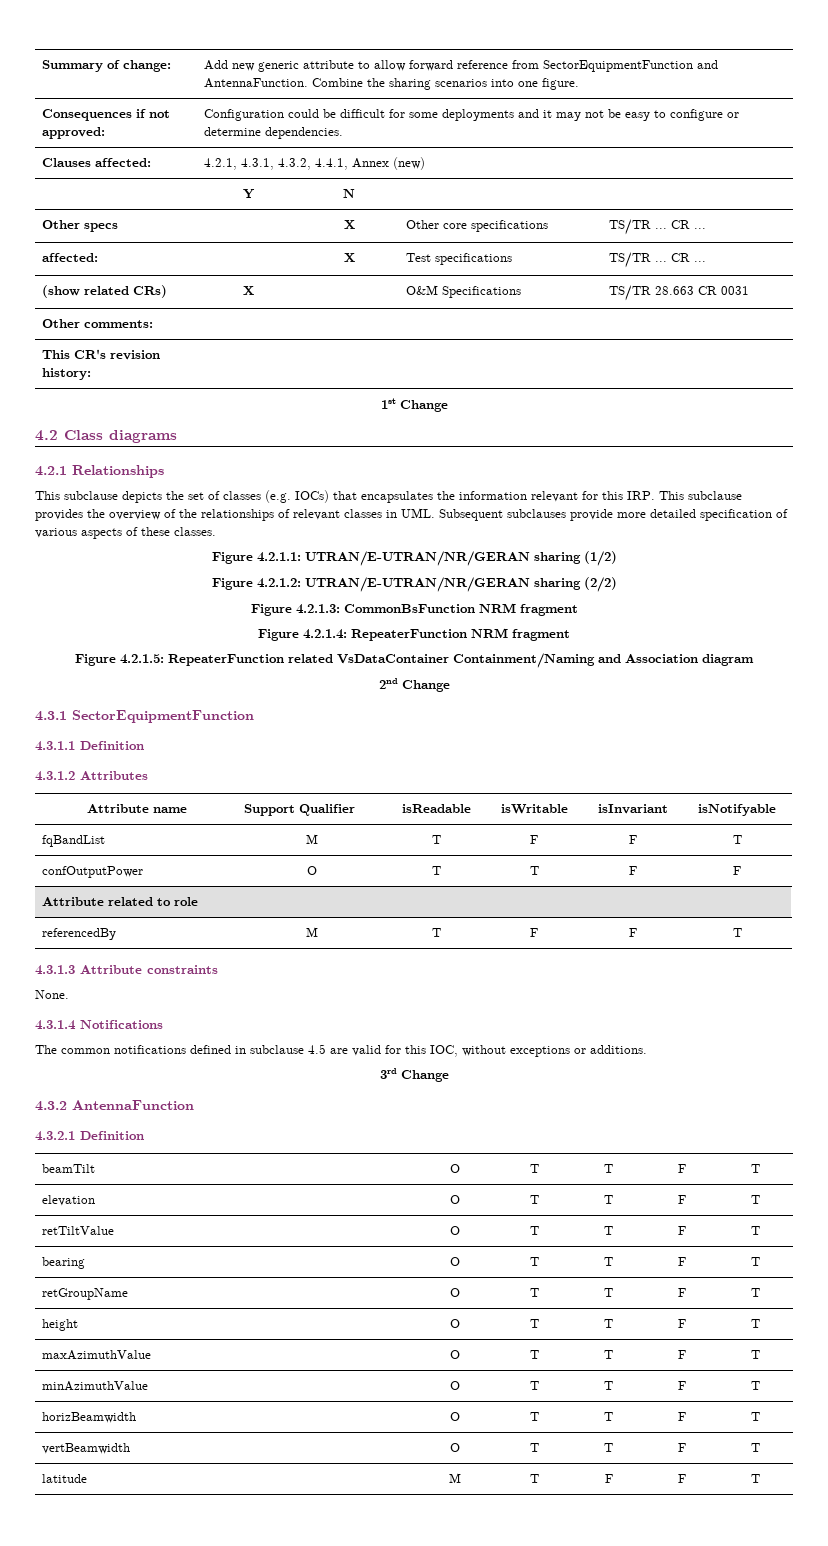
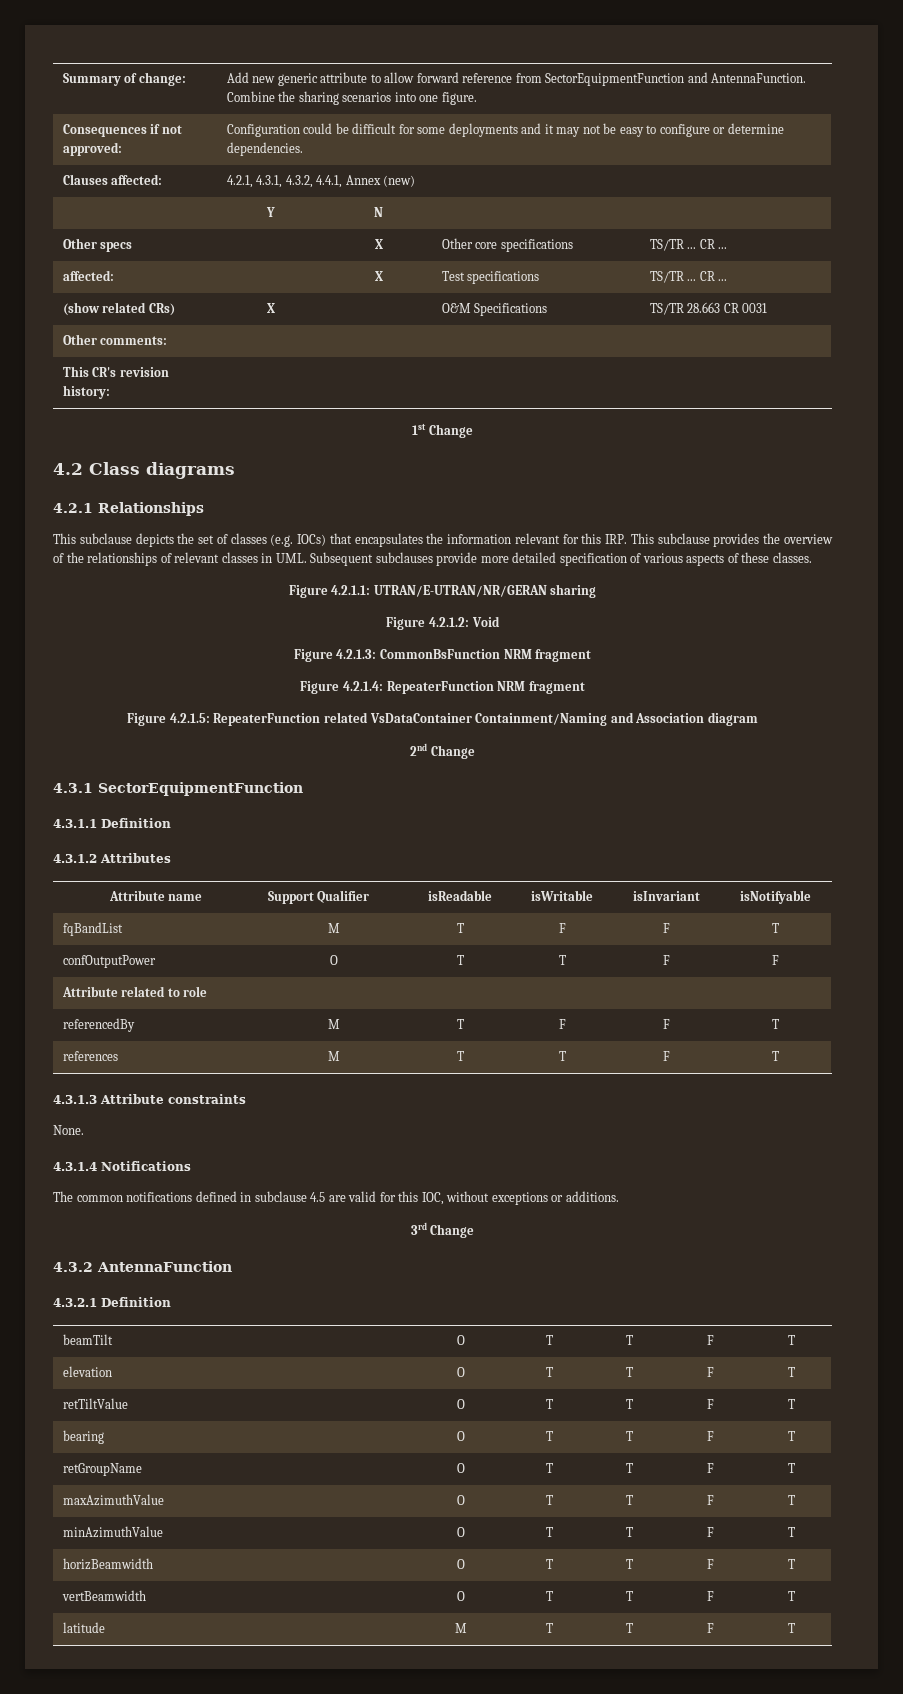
- Figure 4.2.1.1: UTRAN/E-UTRAN/NR/GERAN sharing (1/2)
+ Figure 4.2.1.1: UTRAN/E-UTRAN/NR/GERAN sharing
- Figure 4.2.1.2: UTRAN/E-UTRAN/NR/GERAN sharing (2/2)
+ Figure 4.2.1.2: Void
+ references | M | T | T | F | T
- height | O | T | T | F | T
- latitude | M | T | F | F | T
+ latitude | M | T | T | F | T

